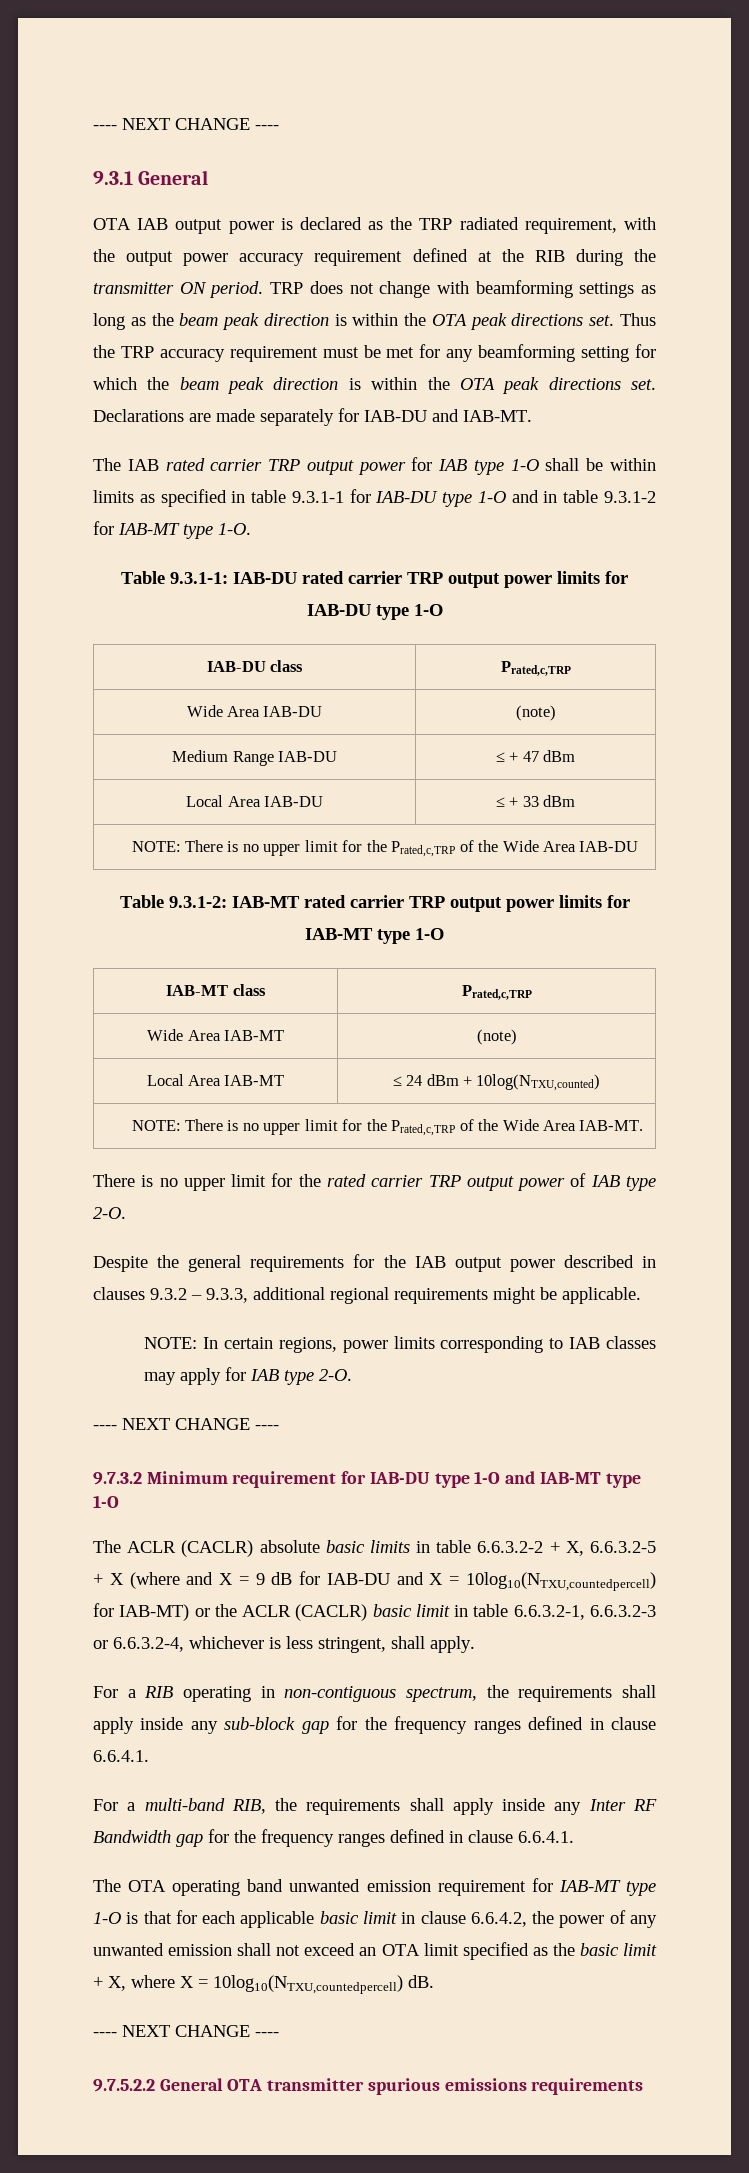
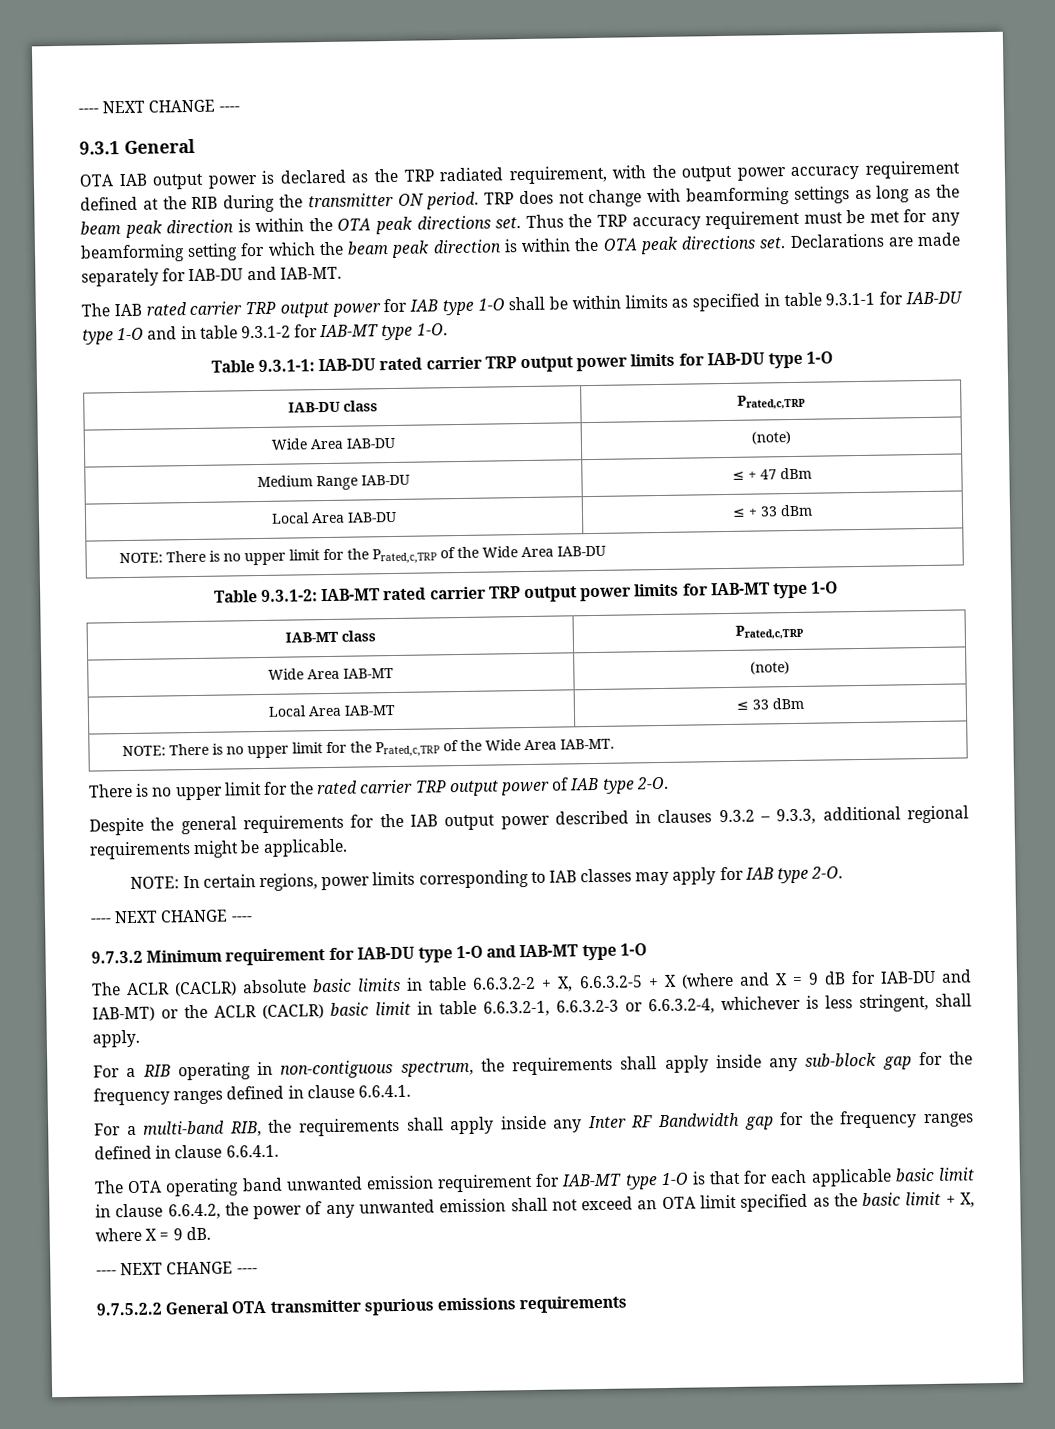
- Local Area IAB-MT | ≤ 24 dBm + 10log(NTXU,counted)
+ Local Area IAB-MT | ≤ 33 dBm
- The ACLR (CACLR) absolute basic limits in table 6.6.3.2-2 + X, 6.6.3.2-5 + X (where and X = 9 dB for IAB-DU and X = 10log10(NTXU,countedpercell) for IAB-MT) or the ACLR (CACLR) basic limit in table 6.6.3.2-1, 6.6.3.2-3 or 6.6.3.2-4, whichever is less stringent, shall apply.
+ The ACLR (CACLR) absolute basic limits in table 6.6.3.2-2 + X, 6.6.3.2-5 + X (where and X = 9 dB for IAB-DU and IAB-MT) or the ACLR (CACLR) basic limit in table 6.6.3.2-1, 6.6.3.2-3 or 6.6.3.2-4, whichever is less stringent, shall apply.
- The OTA operating band unwanted emission requirement for IAB-MT type 1-O is that for each applicable basic limit in clause 6.6.4.2, the power of any unwanted emission shall not exceed an OTA limit specified as the basic limit + X, where X = 10log10(NTXU,countedpercell) dB.
+ The OTA operating band unwanted emission requirement for IAB-MT type 1-O is that for each applicable basic limit in clause 6.6.4.2, the power of any unwanted emission shall not exceed an OTA limit specified as the basic limit + X, where X = 9 dB.

